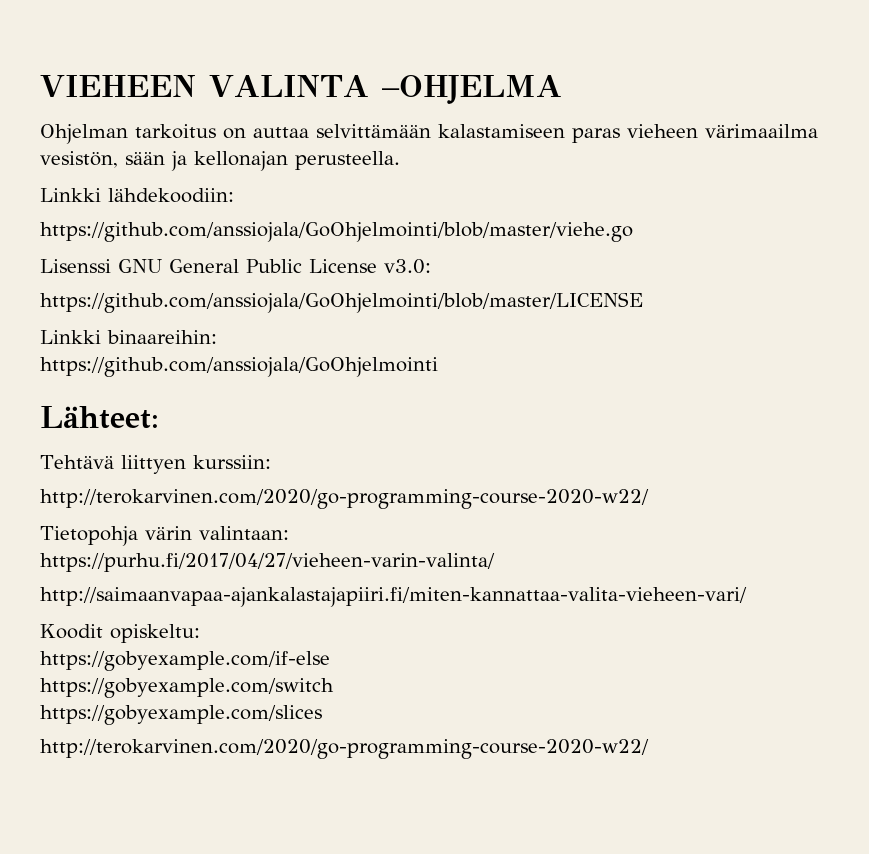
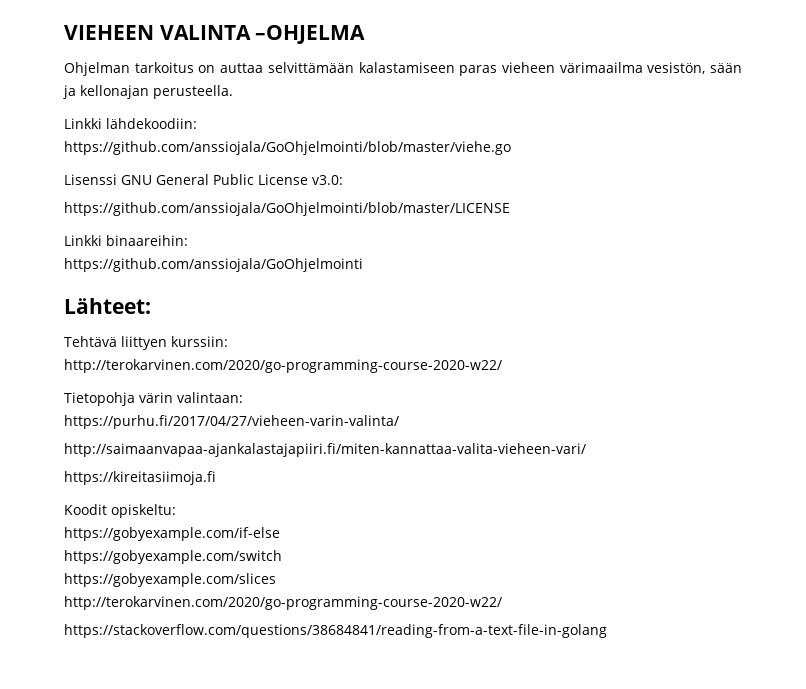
+ https://kireitasiimoja.fi
+ https://stackoverflow.com/questions/38684841/reading-from-a-text-file-in-golang

